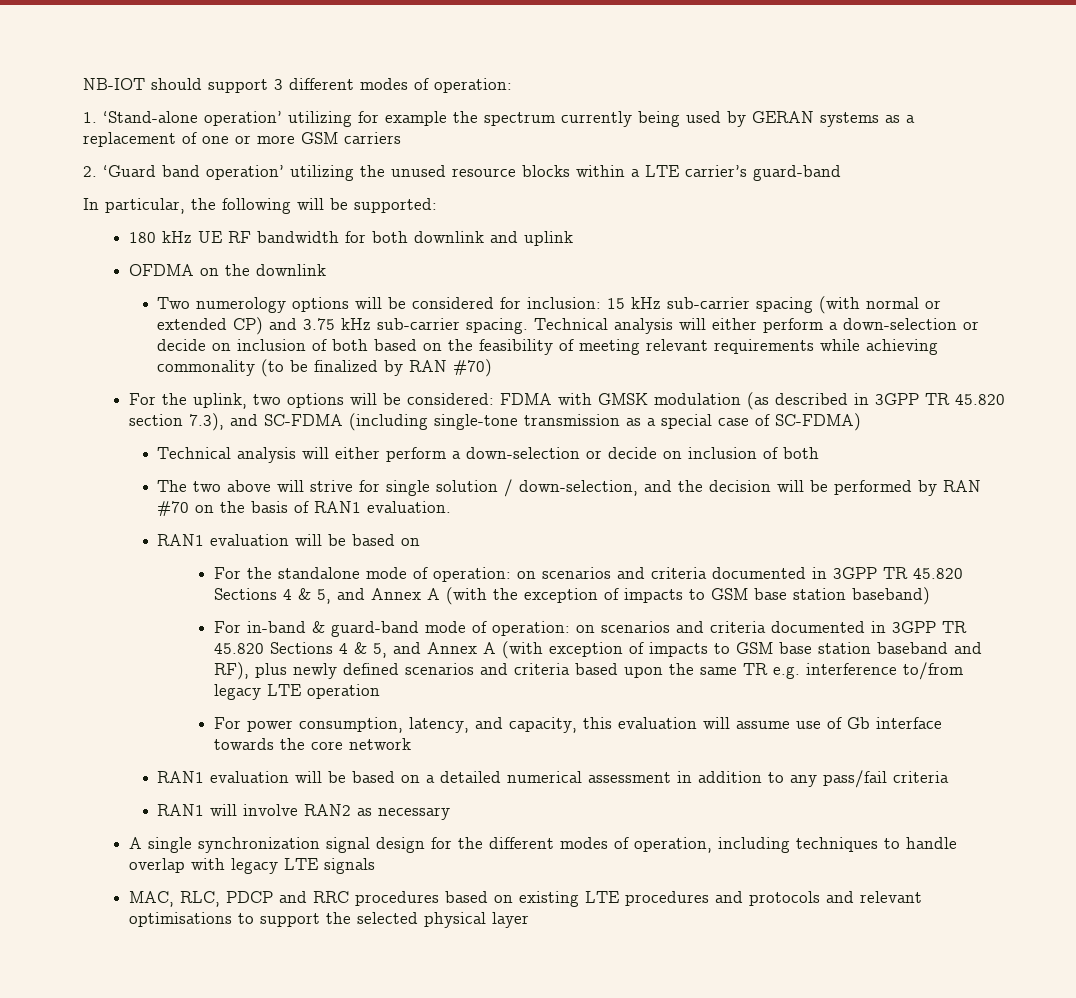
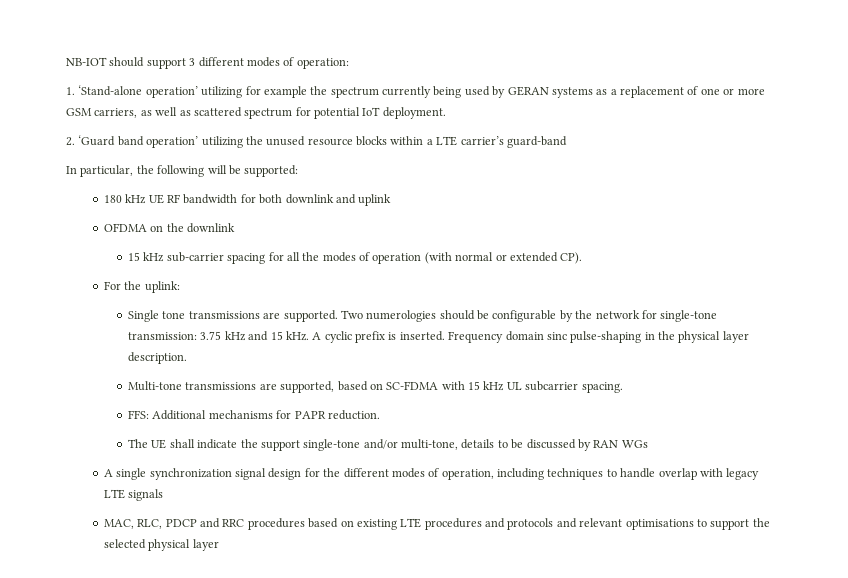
- 1. ‘Stand-alone operation’ utilizing for example the spectrum currently being used by GERAN systems as a replacement of one or more GSM carriers
+ 1. ‘Stand-alone operation’ utilizing for example the spectrum currently being used by GERAN systems as a replacement of one or more GSM carriers, as well as scattered spectrum for potential IoT deployment.
- Two numerology options will be considered for inclusion: 15 kHz sub-carrier spacing (with normal or extended CP) and 3.75 kHz sub-carrier spacing. Technical analysis will either perform a down-selection or decide on inclusion of both based on the feasibility of meeting relevant requirements while achieving commonality (to be finalized by RAN #70)
- For the uplink, two options will be considered: FDMA with GMSK modulation (as described in 3GPP TR 45.820 section 7.3), and SC-FDMA (including single-tone transmission as a special case of SC-FDMA)
- Technical analysis will either perform a down-selection or decide on inclusion of both
- The two above will strive for single solution / down-selection, and the decision will be performed by RAN #70 on the basis of RAN1 evaluation.
- RAN1 evaluation will be based on
- For the standalone mode of operation: on scenarios and criteria documented in 3GPP TR 45.820 Sections 4 & 5, and Annex A (with the exception of impacts to GSM base station baseband)
- For in-band & guard-band mode of operation: on scenarios and criteria documented in 3GPP TR 45.820 Sections 4 & 5, and Annex A (with exception of impacts to GSM base station baseband and RF), plus newly defined scenarios and criteria based upon the same TR e.g. interference to/from legacy LTE operation
- For power consumption, latency, and capacity, this evaluation will assume use of Gb interface towards the core network
- RAN1 evaluation will be based on a detailed numerical assessment in addition to any pass/fail criteria
- RAN1 will involve RAN2 as necessary
+ 15 kHz sub-carrier spacing for all the modes of operation (with normal or extended CP).
+ For the uplink:
+ Single tone transmissions are supported. Two numerologies should be configurable by the network for single-tone transmission: 3.75 kHz and 15 kHz. A cyclic prefix is inserted. Frequency domain sinc pulse-shaping in the physical layer description.
+ Multi-tone transmissions are supported, based on SC-FDMA with 15 kHz UL subcarrier spacing.
+ FFS: Additional mechanisms for PAPR reduction.
+ The UE shall indicate the support single-tone and/or multi-tone, details to be discussed by RAN WGs

